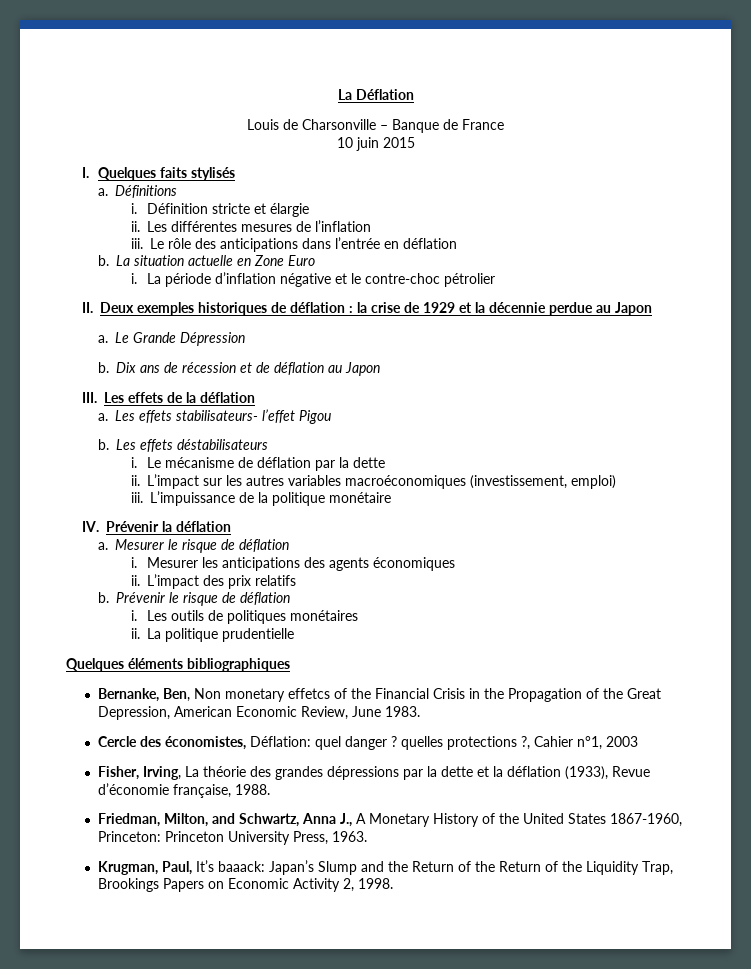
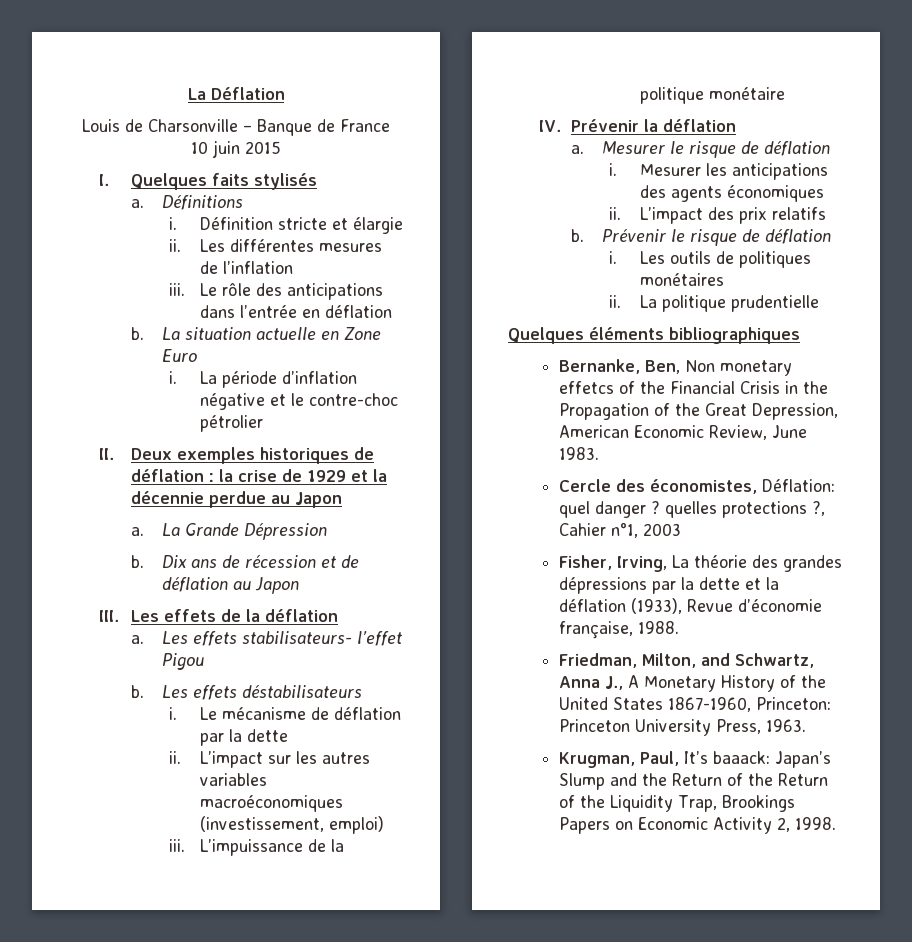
- Le Grande Dépression
+ La Grande Dépression

